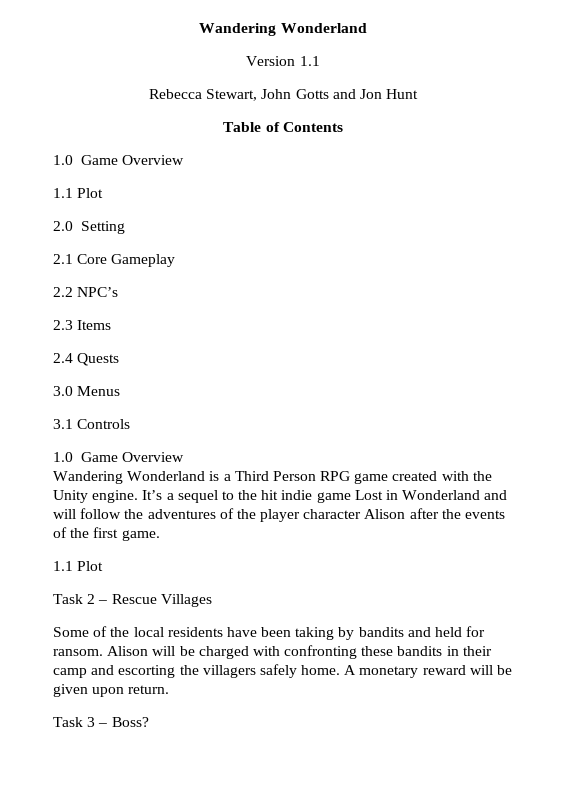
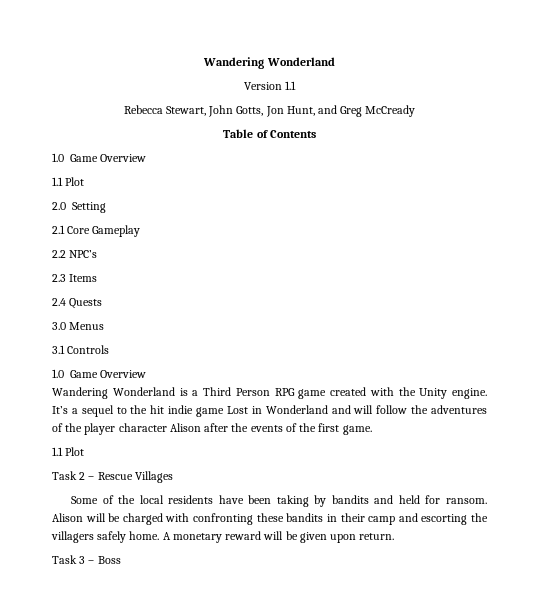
- Rebecca Stewart, John Gotts and Jon Hunt
+ Rebecca Stewart, John Gotts, Jon Hunt, and Greg McCready
- Task 3 – Boss?
+ Task 3 – Boss

